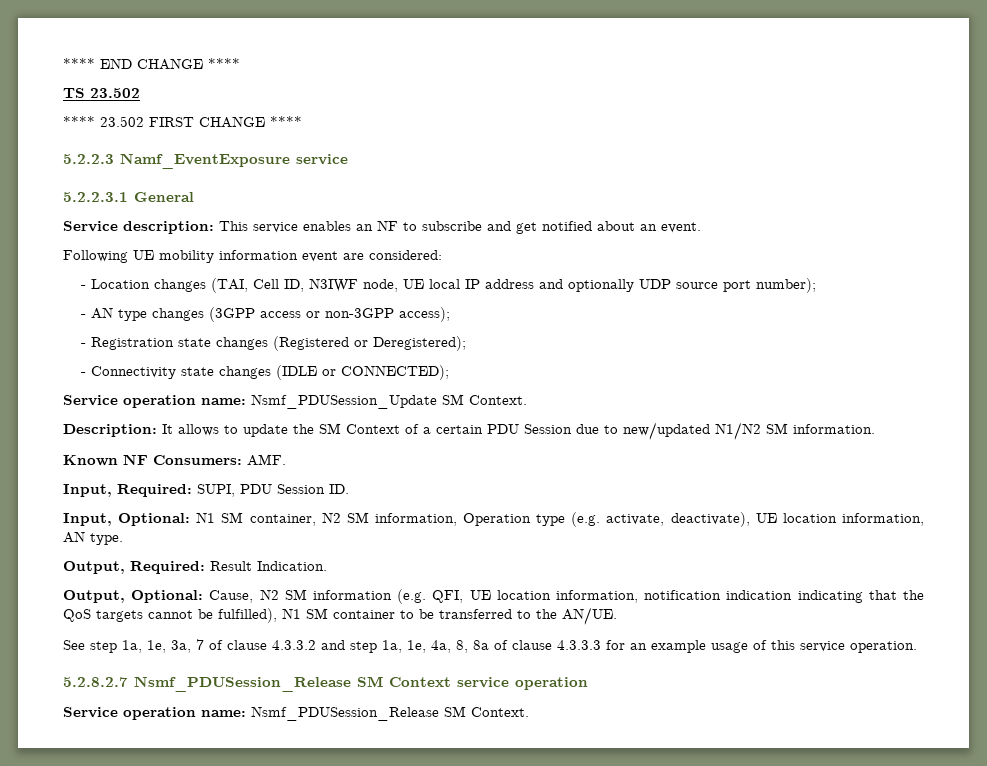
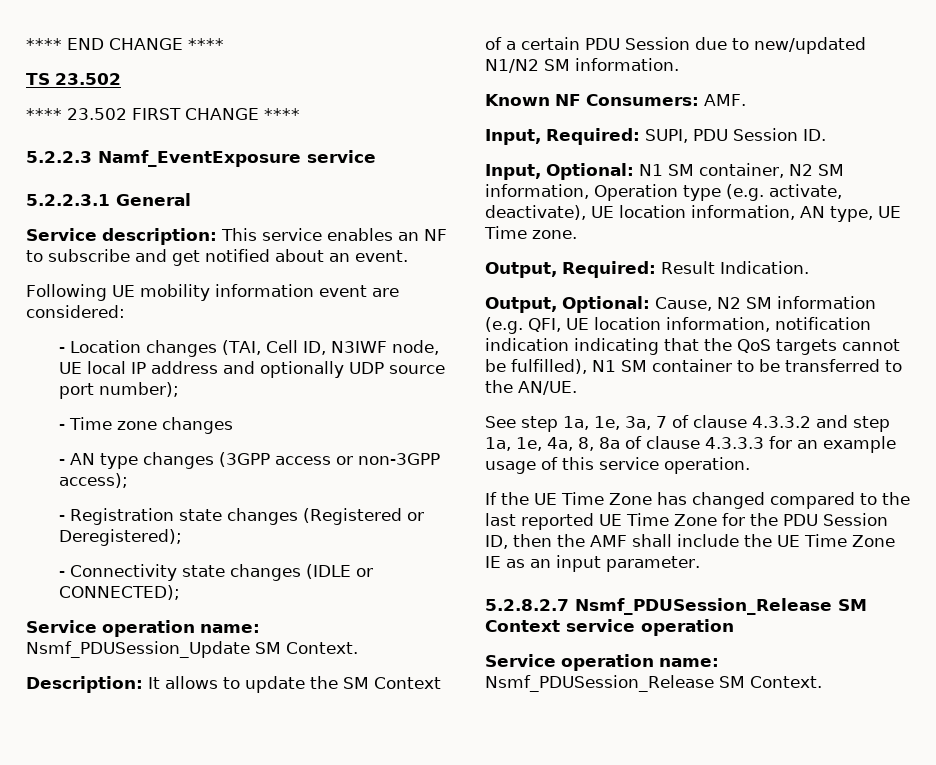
+ - Time zone changes
- Input, Optional: N1 SM container, N2 SM information, Operation type (e.g. activate, deactivate), UE location information, AN type.
+ Input, Optional: N1 SM container, N2 SM information, Operation type (e.g. activate, deactivate), UE location information, AN type, UE Time zone.
+ If the UE Time Zone has changed compared to the last reported UE Time Zone for the PDU Session ID, then the AMF shall include the UE Time Zone IE as an input parameter.

